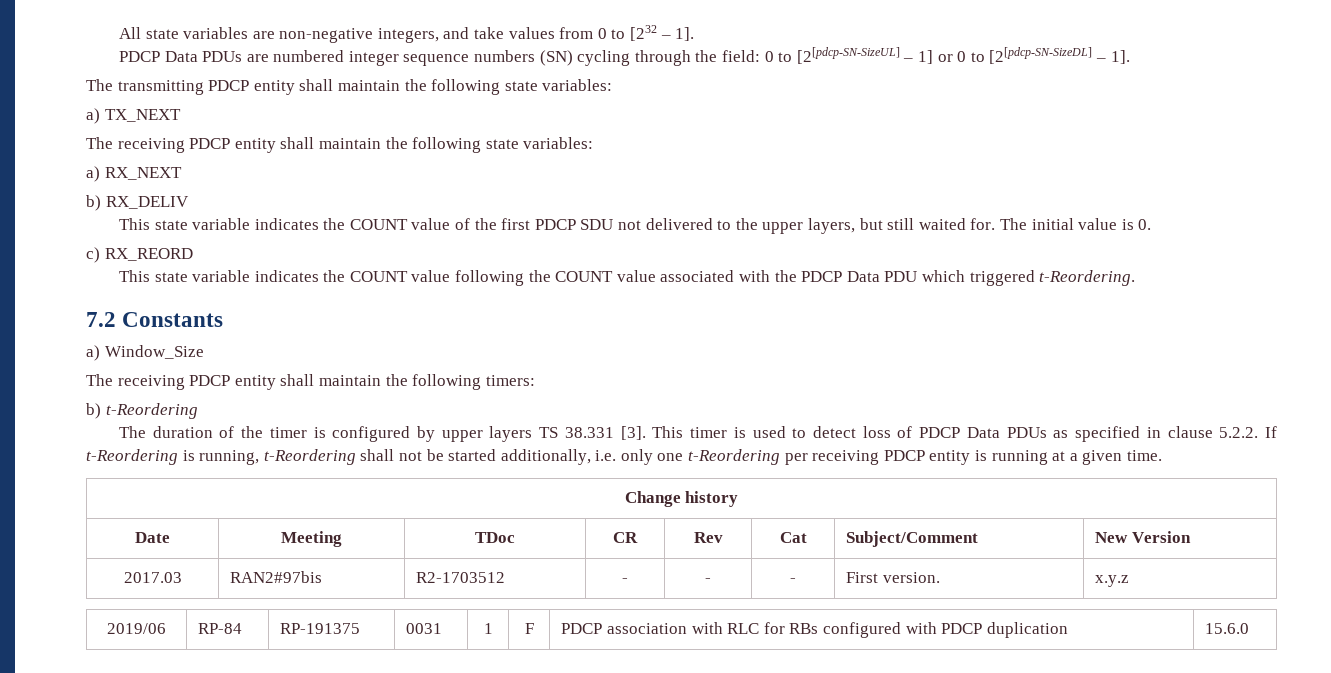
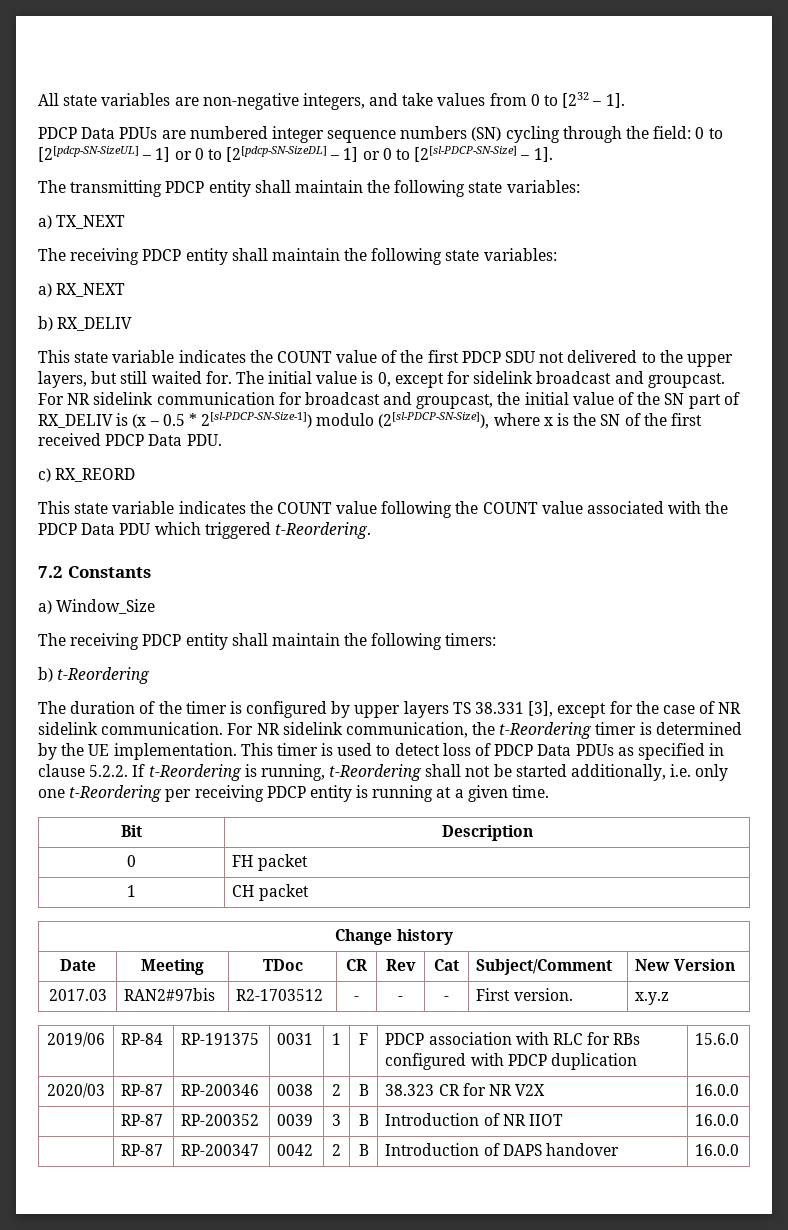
- PDCP Data PDUs are numbered integer sequence numbers (SN) cycling through the field: 0 to [2[pdcp-SN-SizeUL] – 1] or 0 to [2[pdcp-SN-SizeDL] – 1].
+ PDCP Data PDUs are numbered integer sequence numbers (SN) cycling through the field: 0 to [2[pdcp-SN-SizeUL] – 1] or 0 to [2[pdcp-SN-SizeDL] – 1] or 0 to [2[sl-PDCP-SN-Size] – 1].
- The initial value is 0.
+ The initial value is 0, except for sidelink broadcast and groupcast. For NR sidelink communication for broadcast and groupcast, the initial value of the SN part of RX_DELIV is (x – 0.5 * 2[sl-PDCP-SN-Size-1]) modulo (2[sl-PDCP-SN-Size]), where x is the SN of the first received PDCP Data PDU.
- The duration of the timer is configured by upper layers TS 38.331 [3].
+ The duration of the timer is configured by upper layers TS 38.331 [3], except for the case of NR sidelink communication. For NR sidelink communication, the t-Reordering timer is determined by the UE implementation.
+ Bit | Description
+ 0 | FH packet
+ 1 | CH packet
+ 2020/03 | RP-87 | RP-200346 | 0038 | 2 | B | 38.323 CR for NR V2X | 16.0.0
+ | RP-87 | RP-200352 | 0039 | 3 | B | Introduction of NR IIOT | 16.0.0
+ | RP-87 | RP-200347 | 0042 | 2 | B | Introduction of DAPS handover | 16.0.0

